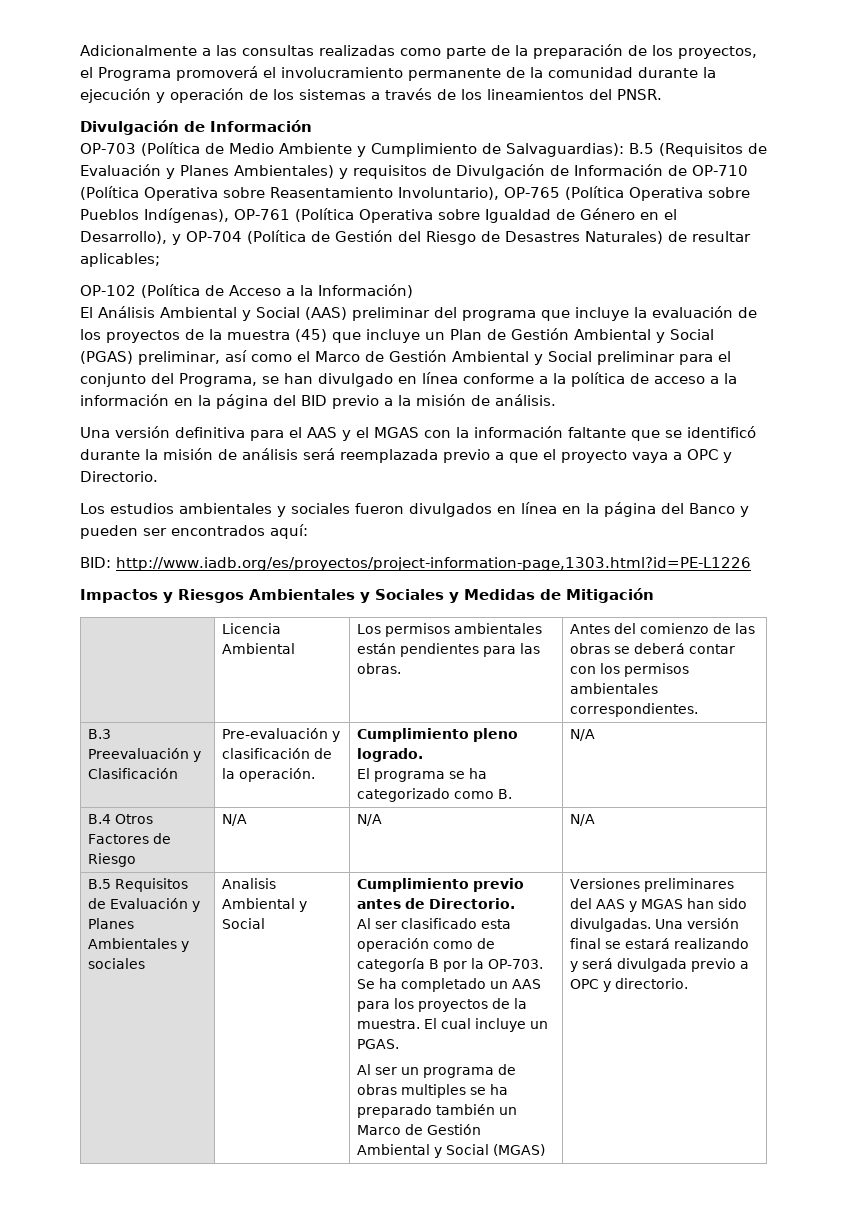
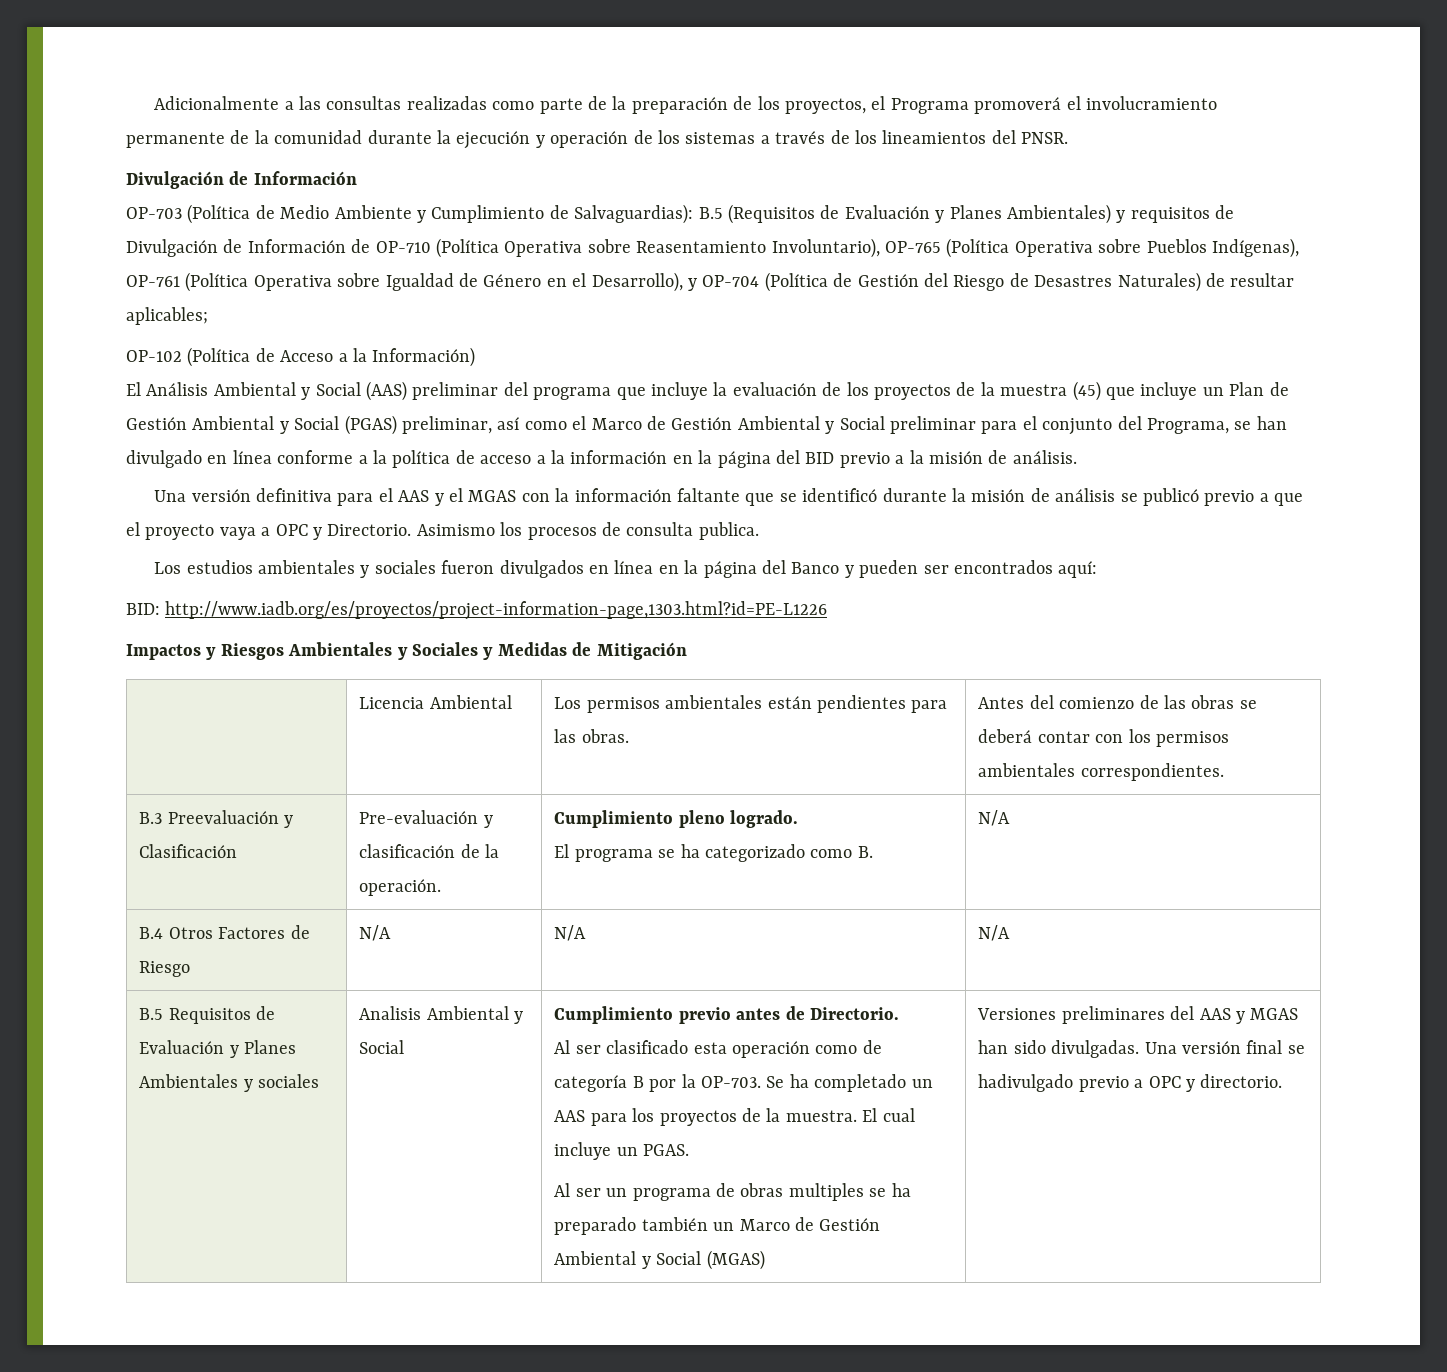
- Una versión definitiva para el AAS y el MGAS con la información faltante que se identificó durante la misión de análisis será reemplazada previo a que el proyecto vaya a OPC y Directorio.
+ Una versión definitiva para el AAS y el MGAS con la información faltante que se identificó durante la misión de análisis se publicó previo a que el proyecto vaya a OPC y Directorio. Asimismo los procesos de consulta publica.
- Una versión final se estará realizando y será divulgada previo a OPC y directorio.
+ Una versión final se hadivulgado previo a OPC y directorio.

